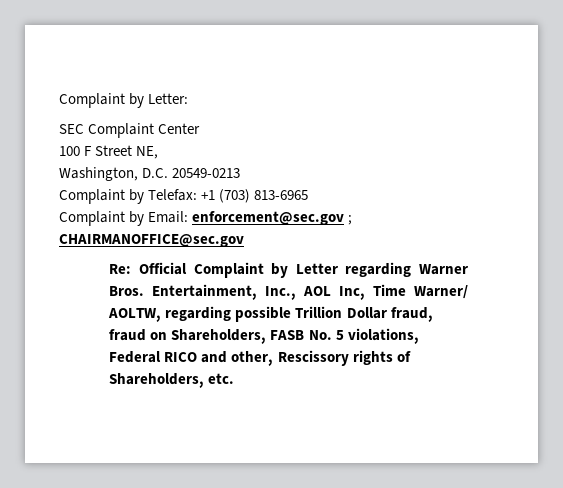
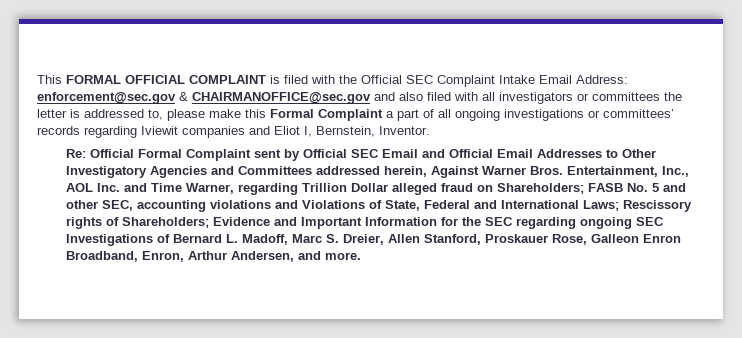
- Complaint by Letter:
- SEC Complaint Center
- 100 F Street NE,
- Washington, D.C. 20549-0213
- Complaint by Telefax: +1 (703) 813-6965
- Complaint by Email: enforcement@sec.gov ; CHAIRMANOFFICE@sec.gov
- Re: Official Complaint by Letter regarding Warner Bros.
+ This FORMAL OFFICIAL COMPLAINT is filed with the Official SEC Complaint Intake Email Address: enforcement@sec.gov & CHAIRMANOFFICE@sec.gov and also filed with all investigators or committees the letter is addressed to, please make this Formal Complaint a part of all ongoing investigations or committees’ records regarding Iviewit companies and Eliot I, Bernstein, Inventor.
+ Re: Official Formal Complaint sent by Official SEC Email and Official Email Addresses to Other Investigatory Agencies and Committees addressed herein, Against Warner Bros.
- Entertainment, Inc., AOL Inc, Time Warner/ AOLTW, regarding possible Trillion Dollar fraud, fraud on Shareholders, FASB No. 5 violations, Federal RICO and other, Rescissory rights of Shareholders, etc.
+ Entertainment, Inc., AOL Inc. and Time Warner, regarding Trillion Dollar alleged fraud on Shareholders; FASB No. 5 and other SEC, accounting violations and Violations of State, Federal and International Laws; Rescissory rights of Shareholders; Evidence and Important Information for the SEC regarding ongoing SEC Investigations of Bernard L. Madoff, Marc S. Dreier, Allen Stanford, Proskauer Rose, Galleon Enron Broadband, Enron, Arthur Andersen, and more.

